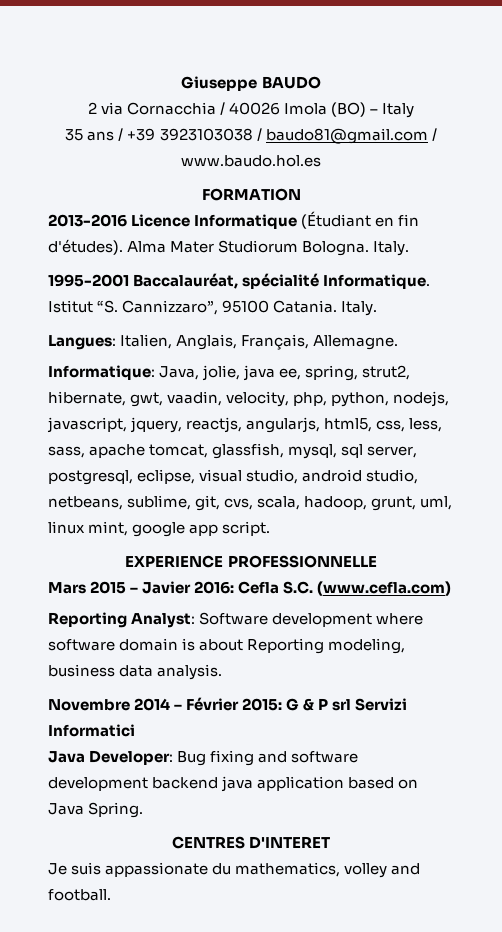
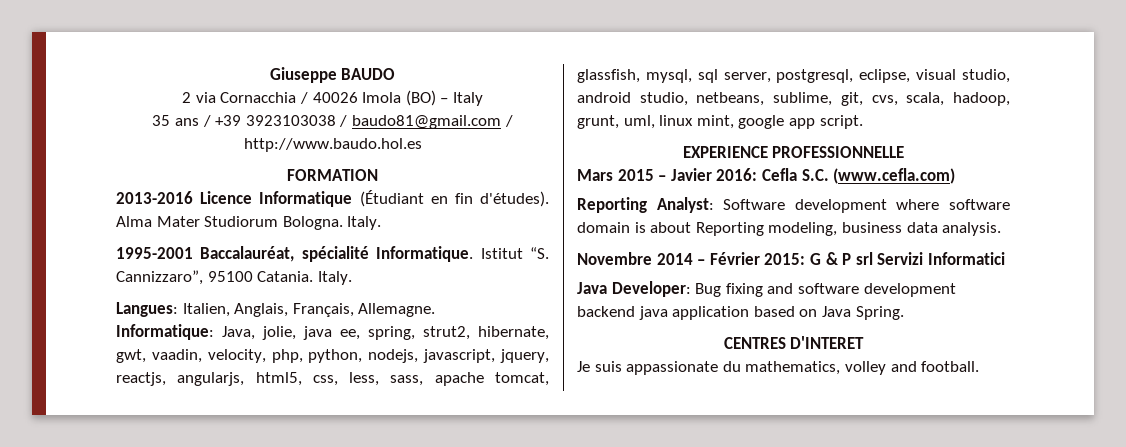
- 35 ans / +39 3923103038 / baudo81@gmail.com / www.baudo.hol.es
+ 35 ans / +39 3923103038 / baudo81@gmail.com / http://www.baudo.hol.es

